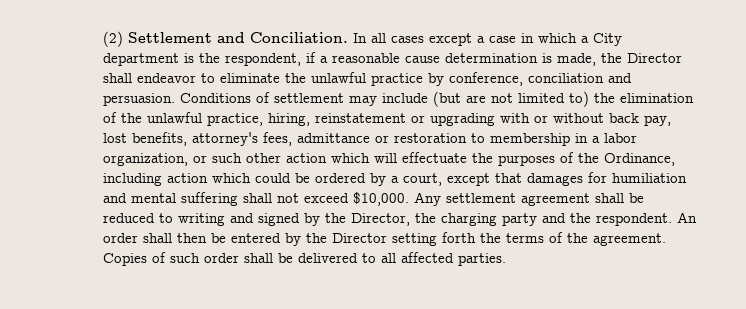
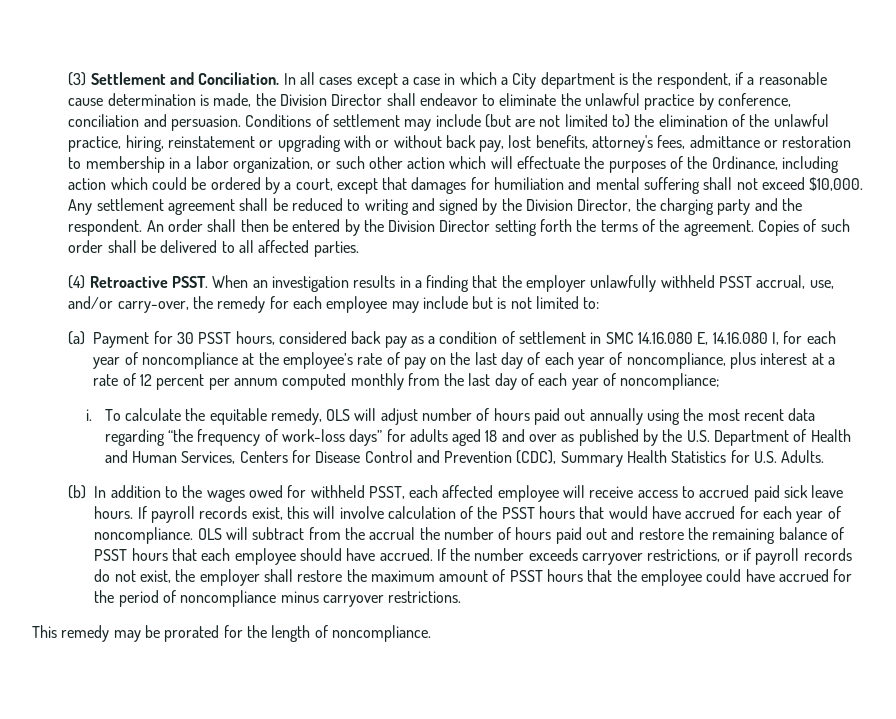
- (2) Settlement and Conciliation.
+ (3) Settlement and Conciliation.
- In all cases except a case in which a City department is the respondent, if a reasonable cause determination is made, the Director shall endeavor to eliminate the unlawful practice by conference, conciliation and persuasion.
+ In all cases except a case in which a City department is the respondent, if a reasonable cause determination is made, the Division Director shall endeavor to eliminate the unlawful practice by conference, conciliation and persuasion.
- Any settlement agreement shall be reduced to writing and signed by the Director, the charging party and the respondent.
+ Any settlement agreement shall be reduced to writing and signed by the Division Director, the charging party and the respondent.
- An order shall then be entered by the Director setting forth the terms of the agreement.
+ An order shall then be entered by the Division Director setting forth the terms of the agreement.
+ (4) Retroactive PSST. When an investigation results in a finding that the employer unlawfully withheld PSST accrual, use, and/or carry-over, the remedy for each employee may include but is not limited to:
+ (a) Payment for 30 PSST hours, considered back pay as a condition of settlement in SMC 14.16.080 E, 14.16.080 I, for each year of noncompliance at the employee’s rate of pay on the last day of each year of noncompliance, plus interest at a rate of 12 percent per annum computed monthly from the last day of each year of noncompliance;
+ i. To calculate the equitable remedy, OLS will adjust number of hours paid out annually using the most recent data regarding “the frequency of work-loss days” for adults aged 18 and over as published by the U.S. Department of Health and Human Services, Centers for Disease Control and Prevention (CDC), Summary Health Statistics for U.S. Adults.
+ (b) In addition to the wages owed for withheld PSST, each affected employee will receive access to accrued paid sick leave hours. If payroll records exist, this will involve calculation of the PSST hours that would have accrued for each year of noncompliance. OLS will subtract from the accrual the number of hours paid out and restore the remaining balance of PSST hours that each employee should have accrued. If the number exceeds carryover restrictions, or if payroll records do not exist, the employer shall restore the maximum amount of PSST hours that the employee could have accrued for the period of noncompliance minus carryover restrictions.
+ This remedy may be prorated for the length of noncompliance.

